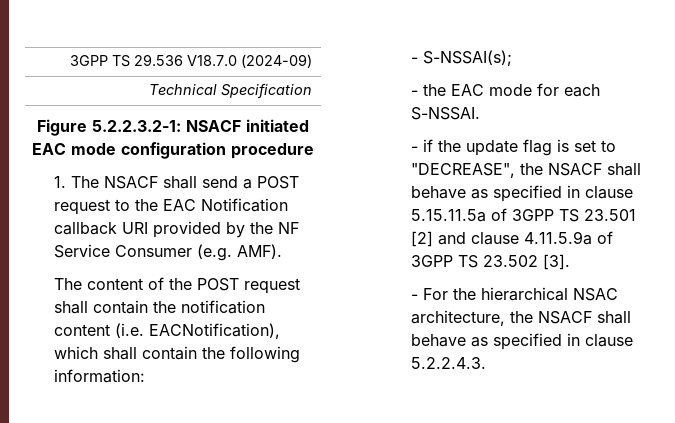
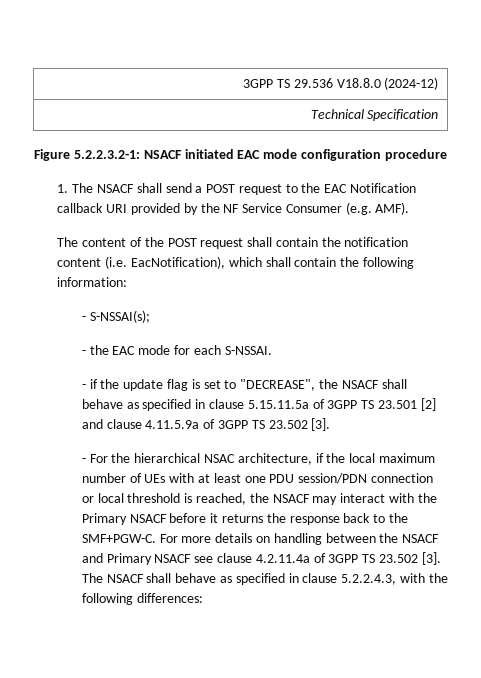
- 3GPP TS 29.536 V18.7.0 (2024-09)
+ 3GPP TS 29.536 V18.8.0 (2024-12)
- The content of the POST request shall contain the notification content (i.e. EACNotification), which shall contain the following information:
+ The content of the POST request shall contain the notification content (i.e. EacNotification), which shall contain the following information:
- - For the hierarchical NSAC architecture, the NSACF shall behave as specified in clause 5.2.2.4.3.
+ - For the hierarchical NSAC architecture, if the local maximum number of UEs with at least one PDU session/PDN connection or local threshold is reached, the NSACF may interact with the Primary NSACF before it returns the response back to the SMF+PGW-C. For more details on handling between the NSACF and Primary NSACF see clause 4.2.11.4a of 3GPP TS 23.502 [3]. The NSACF shall behave as specified in clause 5.2.2.4.3, with the following differences:

